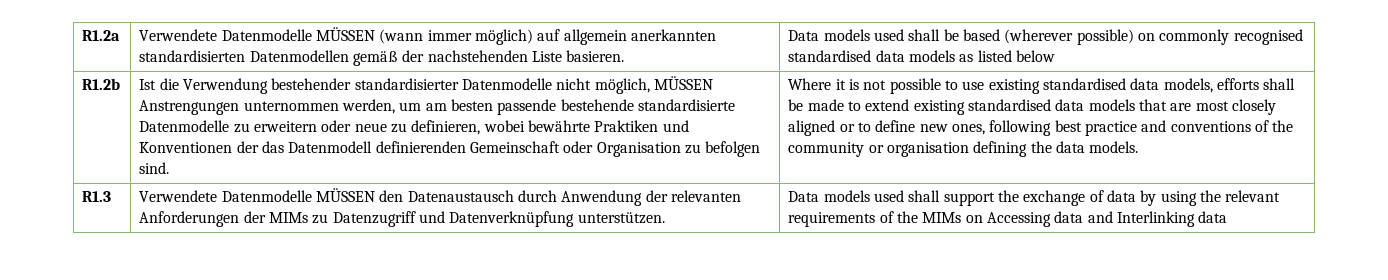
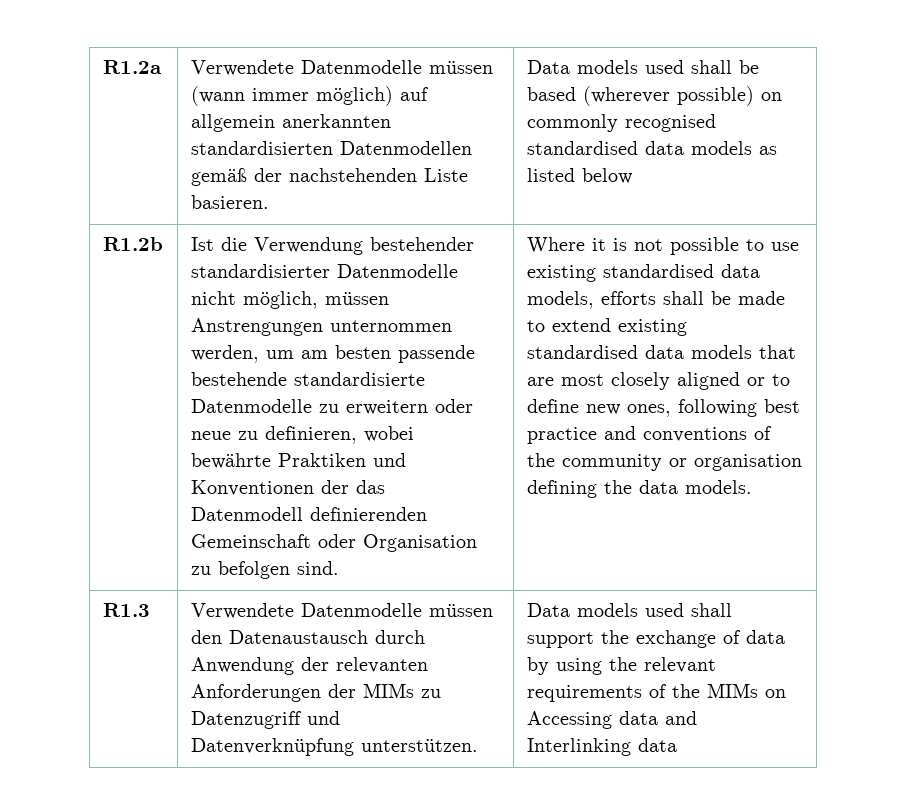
- R1.2a | Verwendete Datenmodelle MÜSSEN (wann immer möglich) auf allgemein anerkannten standardisierten Datenmodellen gemäß der nachstehenden Liste basieren. | Data models used shall be based (wherever possible) on commonly recognised standardised data models as listed below
+ R1.2a | Verwendete Datenmodelle müssen (wann immer möglich) auf allgemein anerkannten standardisierten Datenmodellen gemäß der nachstehenden Liste basieren. | Data models used shall be based (wherever possible) on commonly recognised standardised data models as listed below
- Ist die Verwendung bestehender standardisierter Datenmodelle nicht möglich, MÜSSEN Anstrengungen unternommen werden, um am besten passende bestehende standardisierte Datenmodelle zu erweitern oder neue zu definieren, wobei bewährte Praktiken und Konventionen der das Datenmodell definierenden Gemeinschaft oder Organisation zu befolgen sind.
+ Ist die Verwendung bestehender standardisierter Datenmodelle nicht möglich, müssen Anstrengungen unternommen werden, um am besten passende bestehende standardisierte Datenmodelle zu erweitern oder neue zu definieren, wobei bewährte Praktiken und Konventionen der das Datenmodell definierenden Gemeinschaft oder Organisation zu befolgen sind.
- Verwendete Datenmodelle MÜSSEN den Datenaustausch durch Anwendung der relevanten Anforderungen der MIMs zu Datenzugriff und Datenverknüpfung unterstützen.
+ Verwendete Datenmodelle müssen den Datenaustausch durch Anwendung der relevanten Anforderungen der MIMs zu Datenzugriff und Datenverknüpfung unterstützen.

